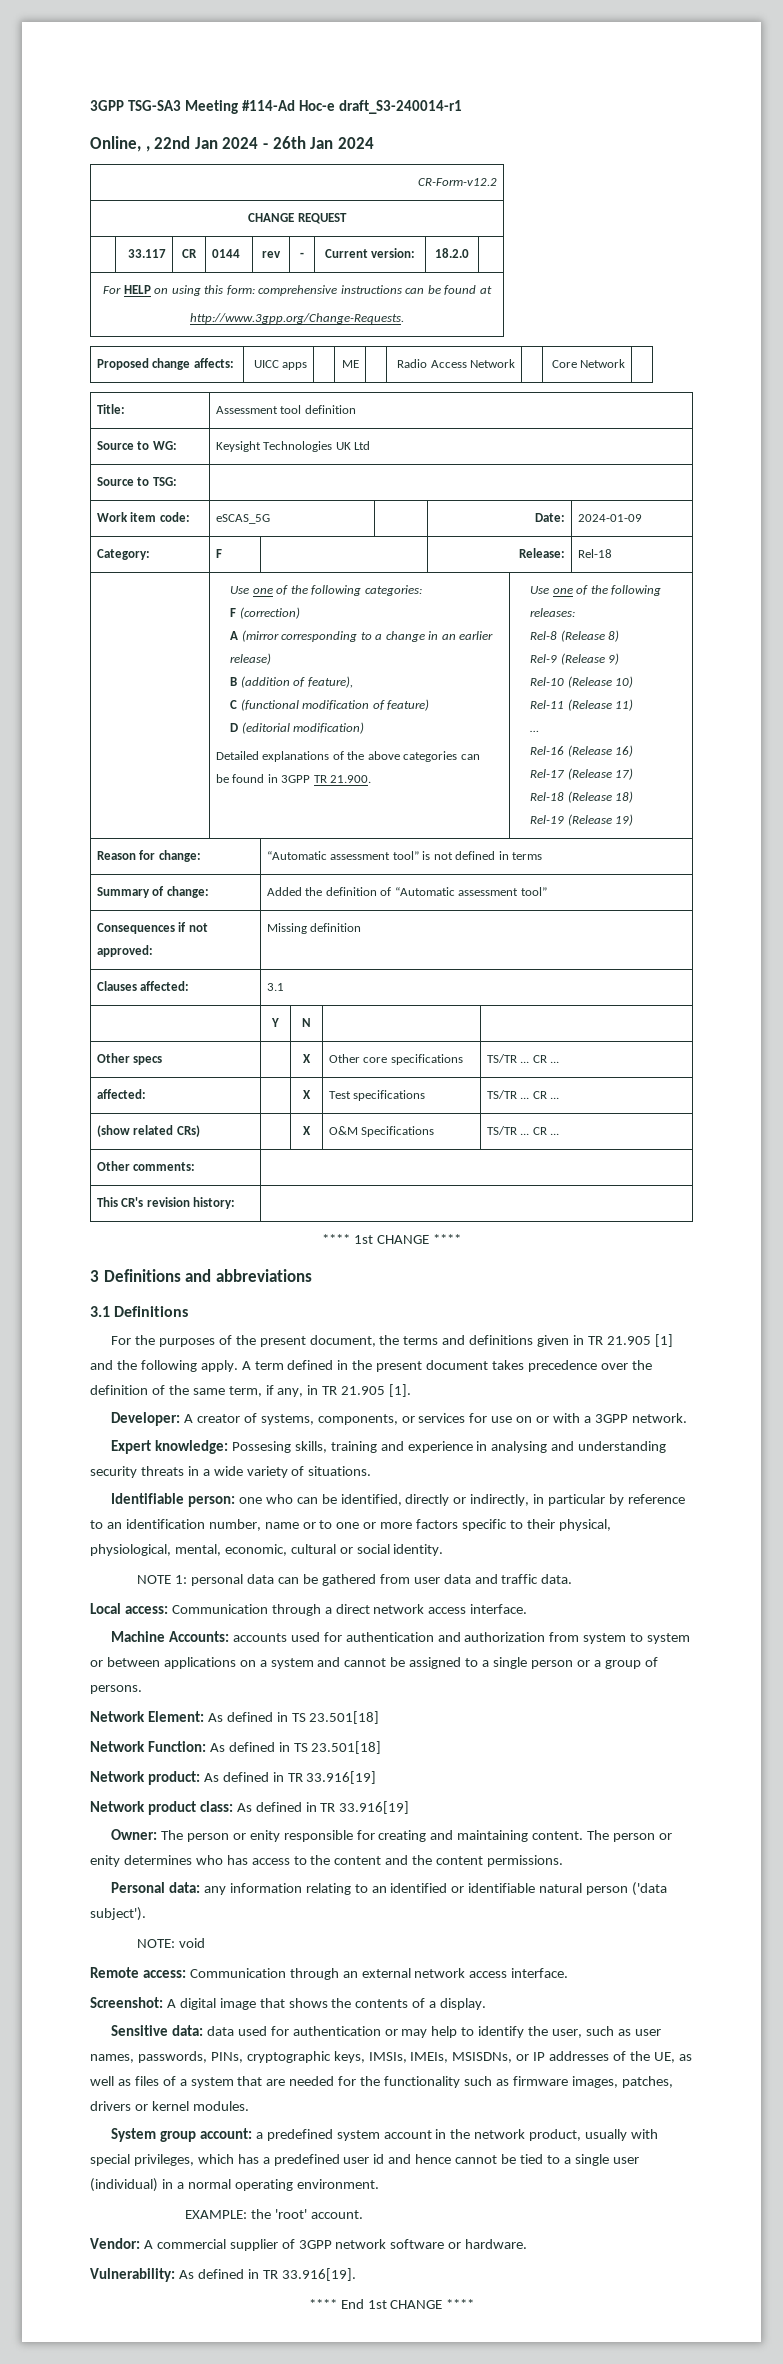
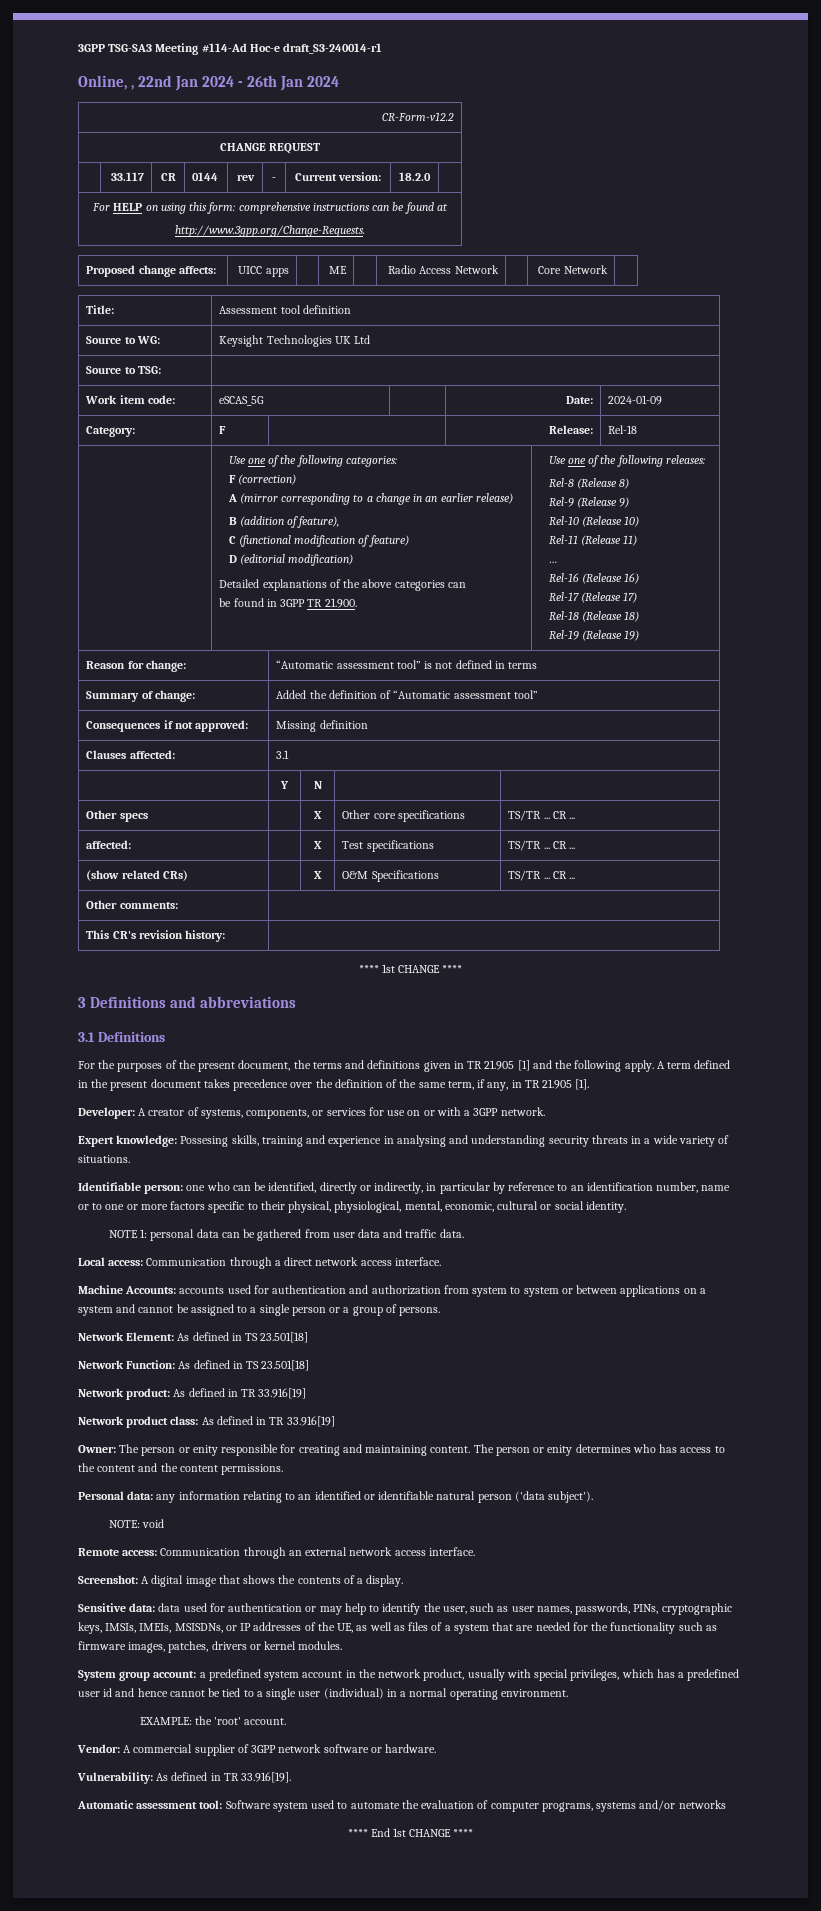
+ Automatic assessment tool: Software system used to automate the evaluation of computer programs, systems and/or networks

